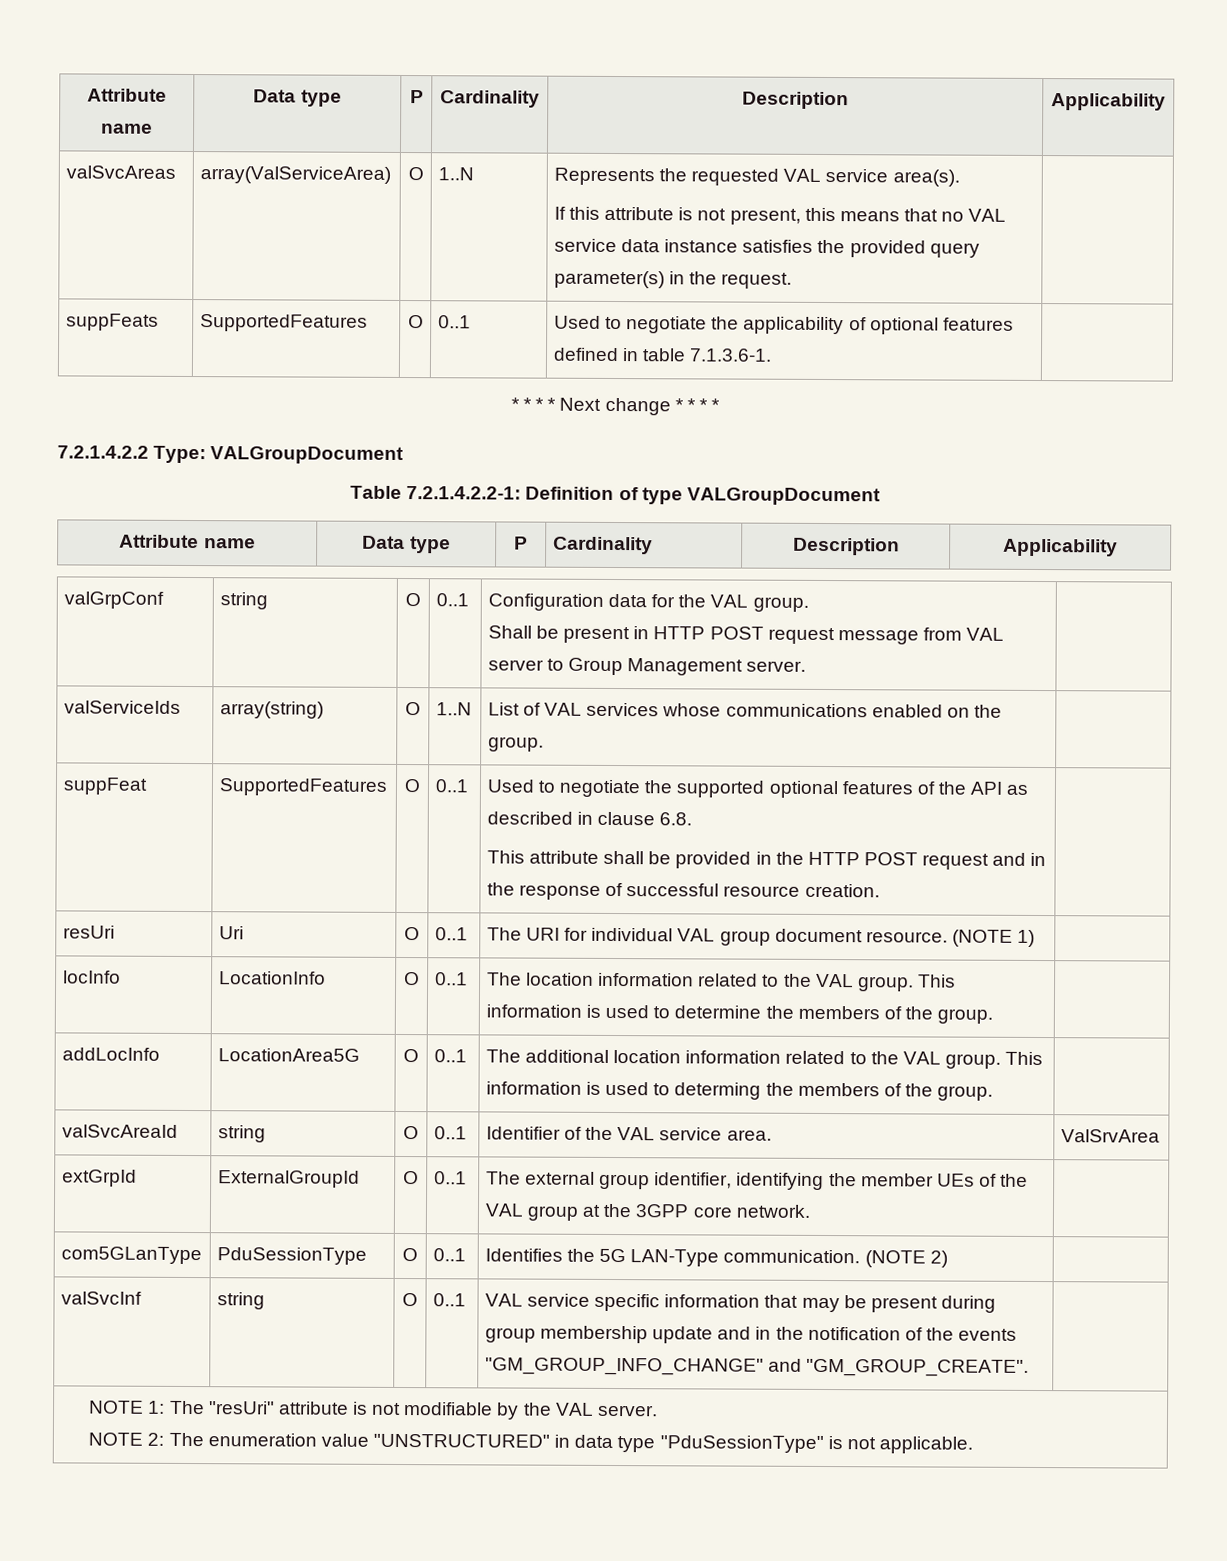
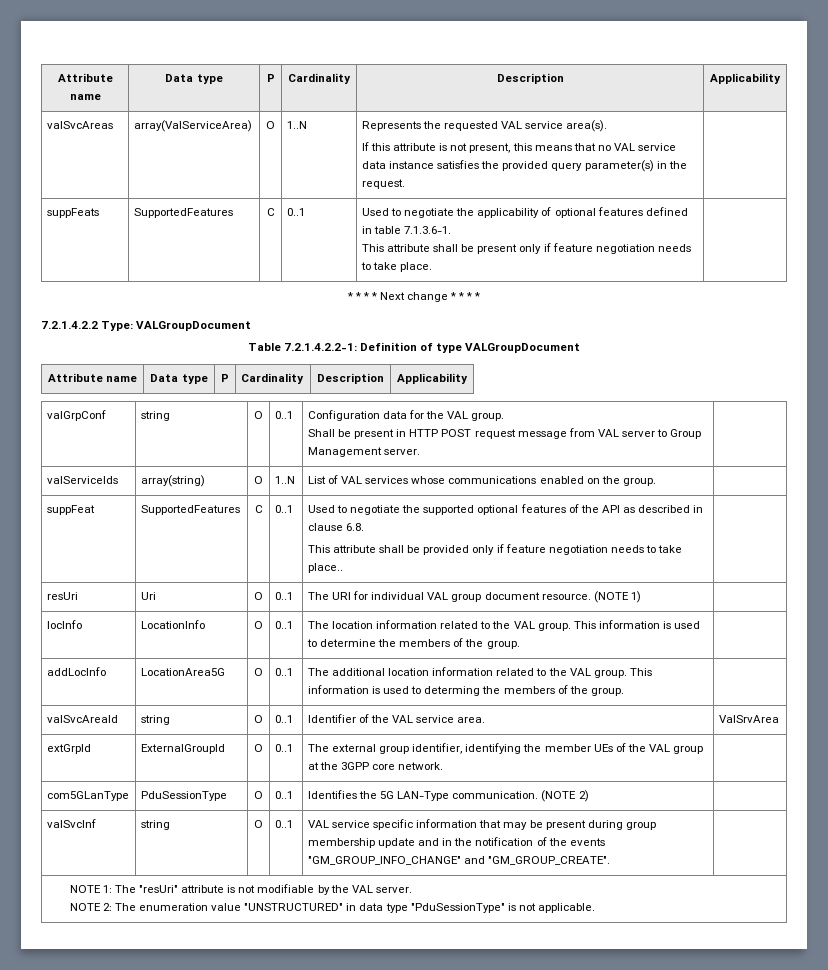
- suppFeats | SupportedFeatures | O | 0..1 | Used to negotiate the applicability of optional features defined in table 7.1.3.6-1. |
+ suppFeats | SupportedFeatures | C | 0..1 | Used to negotiate the applicability of optional features defined in table 7.1.3.6-1.
+ This attribute shall be present only if feature negotiation needs to take place. |
- suppFeat | SupportedFeatures | O | 0..1 | Used to negotiate the supported optional features of the API as described in clause 6.8.
- This attribute shall be provided in the HTTP POST request and in the response of successful resource creation. |
+ suppFeat | SupportedFeatures | C | 0..1 | Used to negotiate the supported optional features of the API as described in clause 6.8.
+ This attribute shall be provided only if feature negotiation needs to take place.. |

